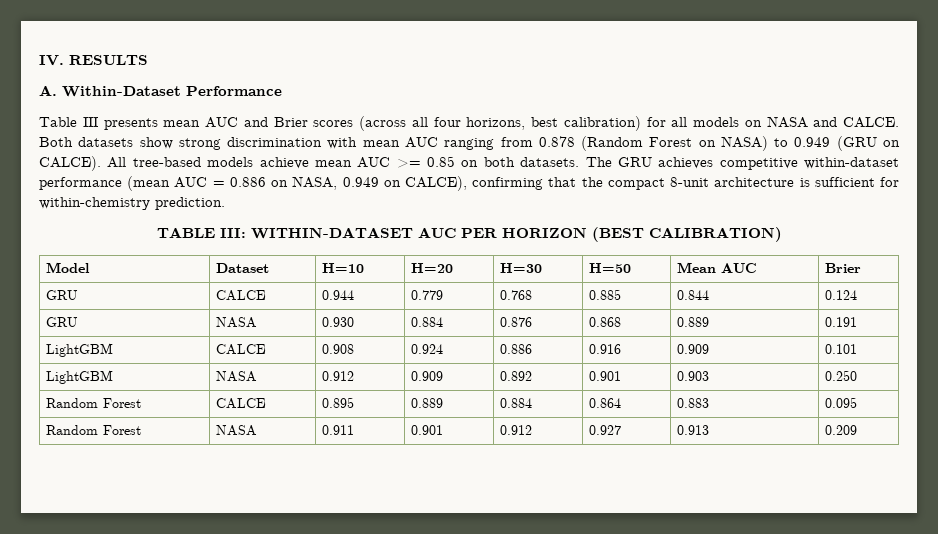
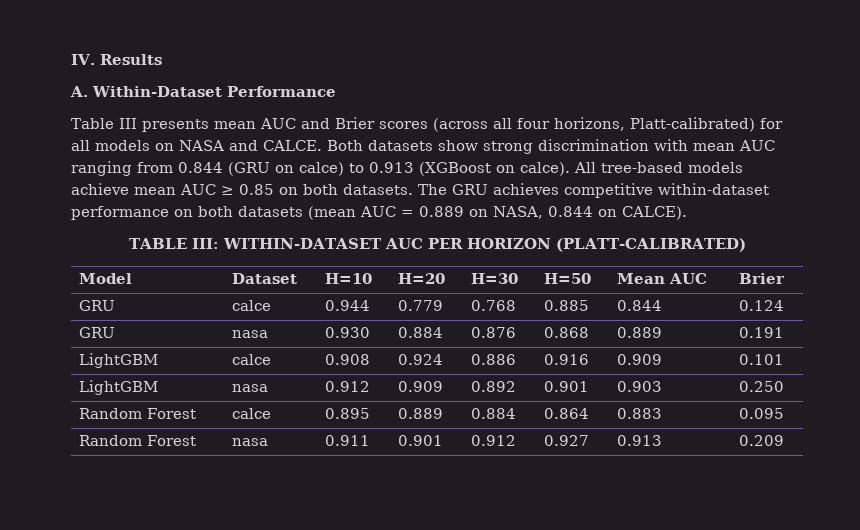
- IV. RESULTS
+ IV. Results
- Table III presents mean AUC and Brier scores (across all four horizons, best calibration) for all models on NASA and CALCE.
+ Table III presents mean AUC and Brier scores (across all four horizons, Platt-calibrated) for all models on NASA and CALCE.
- Both datasets show strong discrimination with mean AUC ranging from 0.878 (Random Forest on NASA) to 0.949 (GRU on CALCE).
+ Both datasets show strong discrimination with mean AUC ranging from 0.844 (GRU on calce) to 0.913 (XGBoost on calce).
- All tree-based models achieve mean AUC >= 0.85 on both datasets.
+ All tree-based models achieve mean AUC ≥ 0.85 on both datasets.
- The GRU achieves competitive within-dataset performance (mean AUC = 0.886 on NASA, 0.949 on CALCE), confirming that the compact 8-unit architecture is sufficient for within-chemistry prediction.
+ The GRU achieves competitive within-dataset performance on both datasets (mean AUC = 0.889 on NASA, 0.844 on CALCE).
- TABLE III: WITHIN-DATASET AUC PER HORIZON (BEST CALIBRATION)
+ TABLE III: WITHIN-DATASET AUC PER HORIZON (PLATT-CALIBRATED)
- GRU | CALCE | 0.944 | 0.779 | 0.768 | 0.885 | 0.844 | 0.124
+ GRU | calce | 0.944 | 0.779 | 0.768 | 0.885 | 0.844 | 0.124
- GRU | NASA | 0.930 | 0.884 | 0.876 | 0.868 | 0.889 | 0.191
+ GRU | nasa | 0.930 | 0.884 | 0.876 | 0.868 | 0.889 | 0.191
- LightGBM | CALCE | 0.908 | 0.924 | 0.886 | 0.916 | 0.909 | 0.101
+ LightGBM | calce | 0.908 | 0.924 | 0.886 | 0.916 | 0.909 | 0.101
- LightGBM | NASA | 0.912 | 0.909 | 0.892 | 0.901 | 0.903 | 0.250
+ LightGBM | nasa | 0.912 | 0.909 | 0.892 | 0.901 | 0.903 | 0.250
- Random Forest | CALCE | 0.895 | 0.889 | 0.884 | 0.864 | 0.883 | 0.095
+ Random Forest | calce | 0.895 | 0.889 | 0.884 | 0.864 | 0.883 | 0.095
- Random Forest | NASA | 0.911 | 0.901 | 0.912 | 0.927 | 0.913 | 0.209
+ Random Forest | nasa | 0.911 | 0.901 | 0.912 | 0.927 | 0.913 | 0.209

